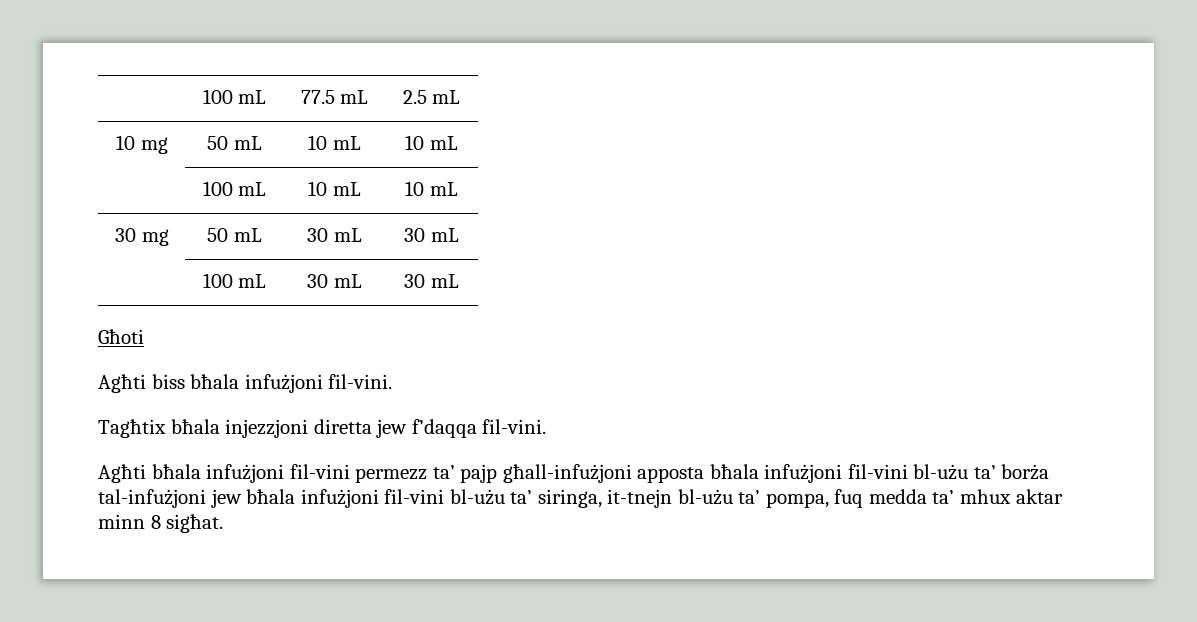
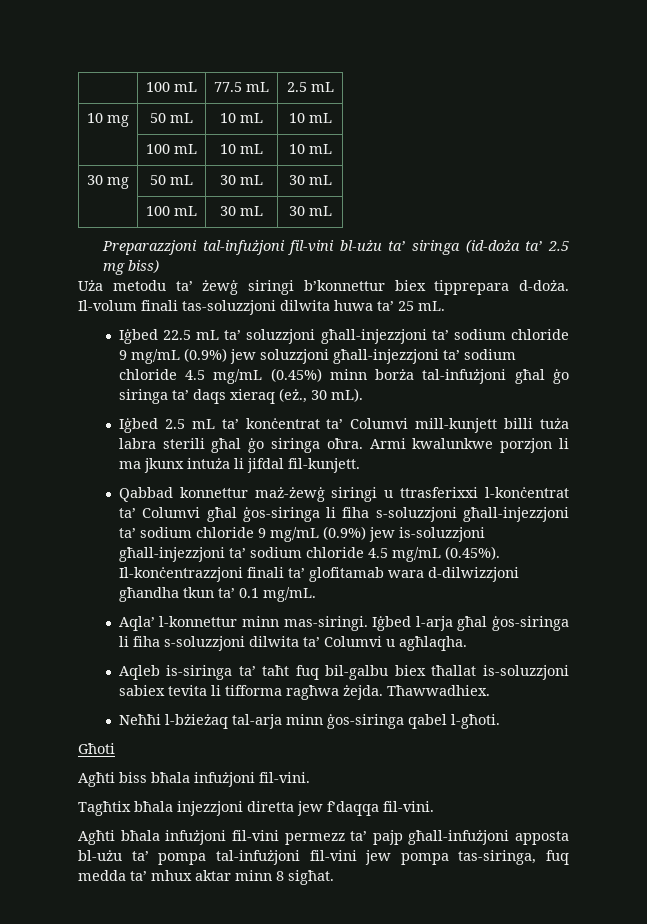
+ Preparazzjoni tal-infużjoni fil-vini bl-użu ta’ siringa (id-doża ta’ 2.5 mg biss)
+ Uża metodu ta’ żewġ siringi b’konnettur biex tipprepara d-doża. Il-volum finali tas-soluzzjoni dilwita huwa ta’ 25 mL.
+ Iġbed 22.5 mL ta’ soluzzjoni għall-injezzjoni ta’ sodium chloride 9 mg/mL (0.9%) jew soluzzjoni għall-injezzjoni ta’ sodium chloride 4.5 mg/mL (0.45%) minn borża tal-infużjoni għal ġo siringa ta’ daqs xieraq (eż., 30 mL).
+ Iġbed 2.5 mL ta’ konċentrat ta’ Columvi mill-kunjett billi tuża labra sterili għal ġo siringa oħra. Armi kwalunkwe porzjon li ma jkunx intuża li jifdal fil-kunjett.
+ Qabbad konnettur maż-żewġ siringi u ttrasferixxi l-konċentrat ta’ Columvi għal ġos-siringa li fiha s-soluzzjoni għall-injezzjoni ta’ sodium chloride 9 mg/mL (0.9%) jew is-soluzzjoni għall-injezzjoni ta’ sodium chloride 4.5 mg/mL (0.45%). Il-konċentrazzjoni finali ta’ glofitamab wara d-dilwizzjoni għandha tkun ta’ 0.1 mg/mL.
+ Aqla’ l-konnettur minn mas-siringi. Iġbed l-arja għal ġos-siringa li fiha s-soluzzjoni dilwita ta’ Columvi u agħlaqha.
+ Aqleb is-siringa ta’ taħt fuq bil-galbu biex tħallat is-soluzzjoni sabiex tevita li tifforma ragħwa żejda. Tħawwadhiex.
+ Neħħi l-bżieżaq tal-arja minn ġos-siringa qabel l-għoti.
- Agħti bħala infużjoni fil-vini permezz ta’ pajp għall-infużjoni apposta bħala infużjoni fil-vini bl-użu ta’ borża tal-infużjoni jew bħala infużjoni fil-vini bl-użu ta’ siringa, it-tnejn bl-użu ta’ pompa, fuq medda ta’ mhux aktar minn 8 sigħat.
+ Agħti bħala infużjoni fil-vini permezz ta’ pajp għall-infużjoni apposta bl-użu ta’ pompa tal-infużjoni fil-vini jew pompa tas-siringa, fuq medda ta’ mhux aktar minn 8 sigħat.

